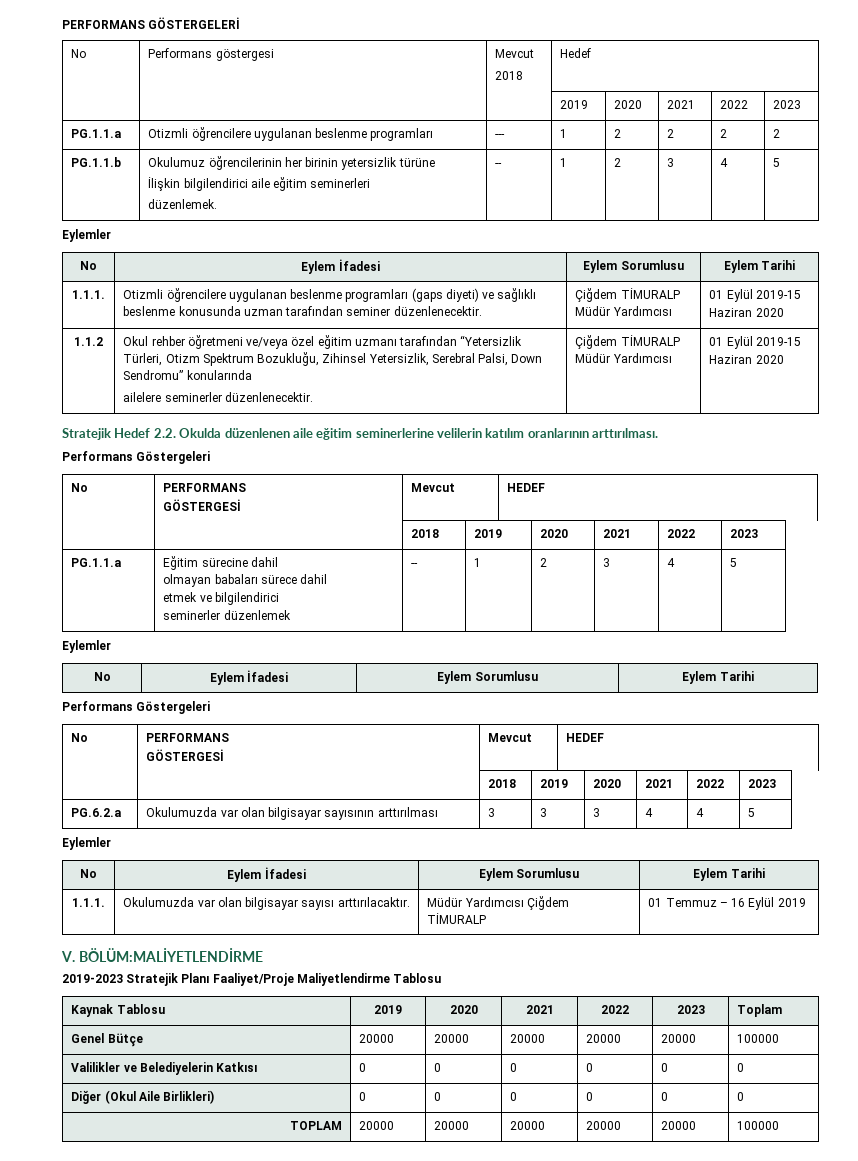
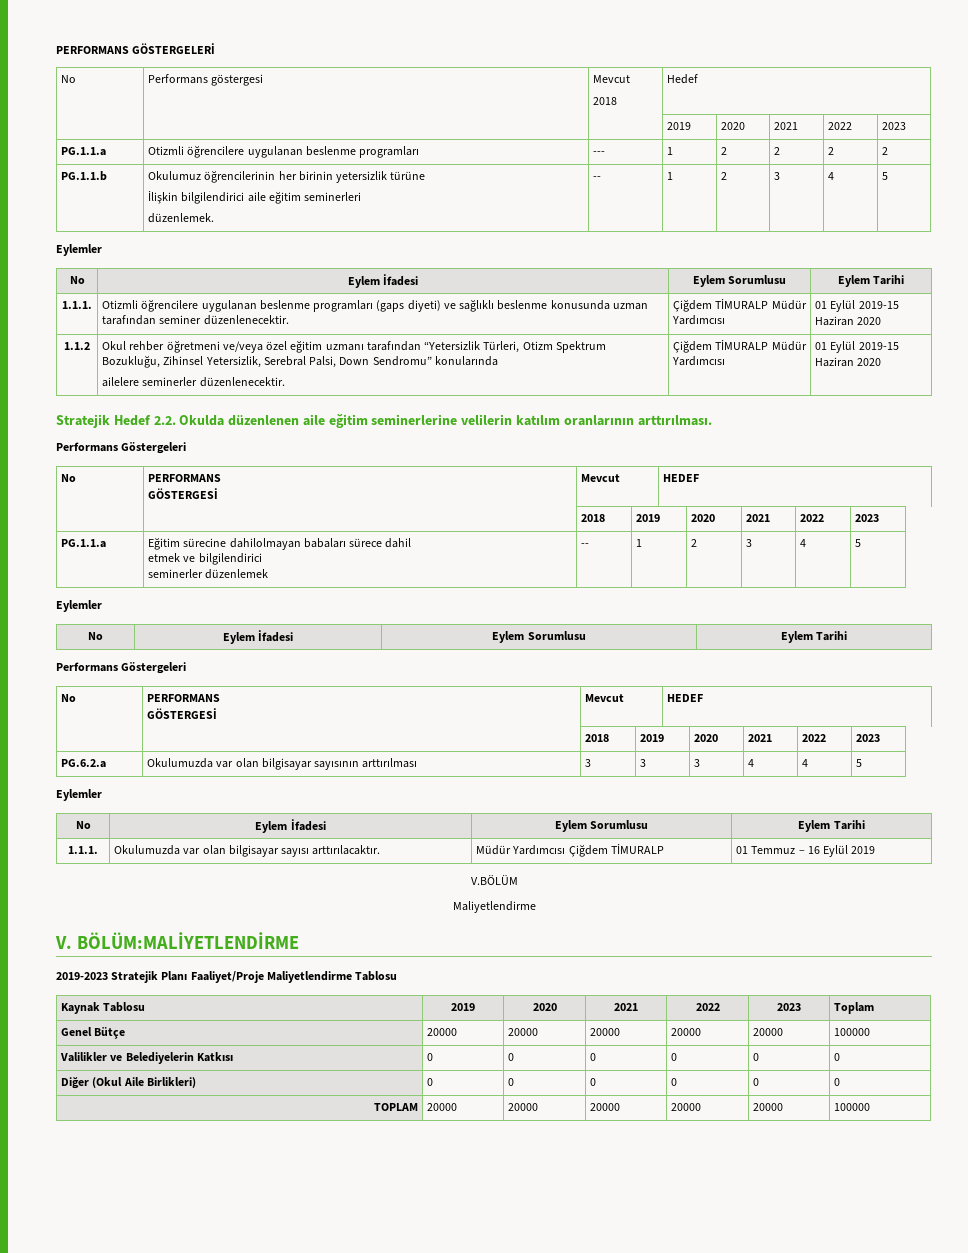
- PG.1.1.a | Eğitim sürecine dahil
- olmayan babaları sürece dahil
+ PG.1.1.a | Eğitim sürecine dahilolmayan babaları sürece dahil
+ V.BÖLÜM
+ Maliyetlendirme

